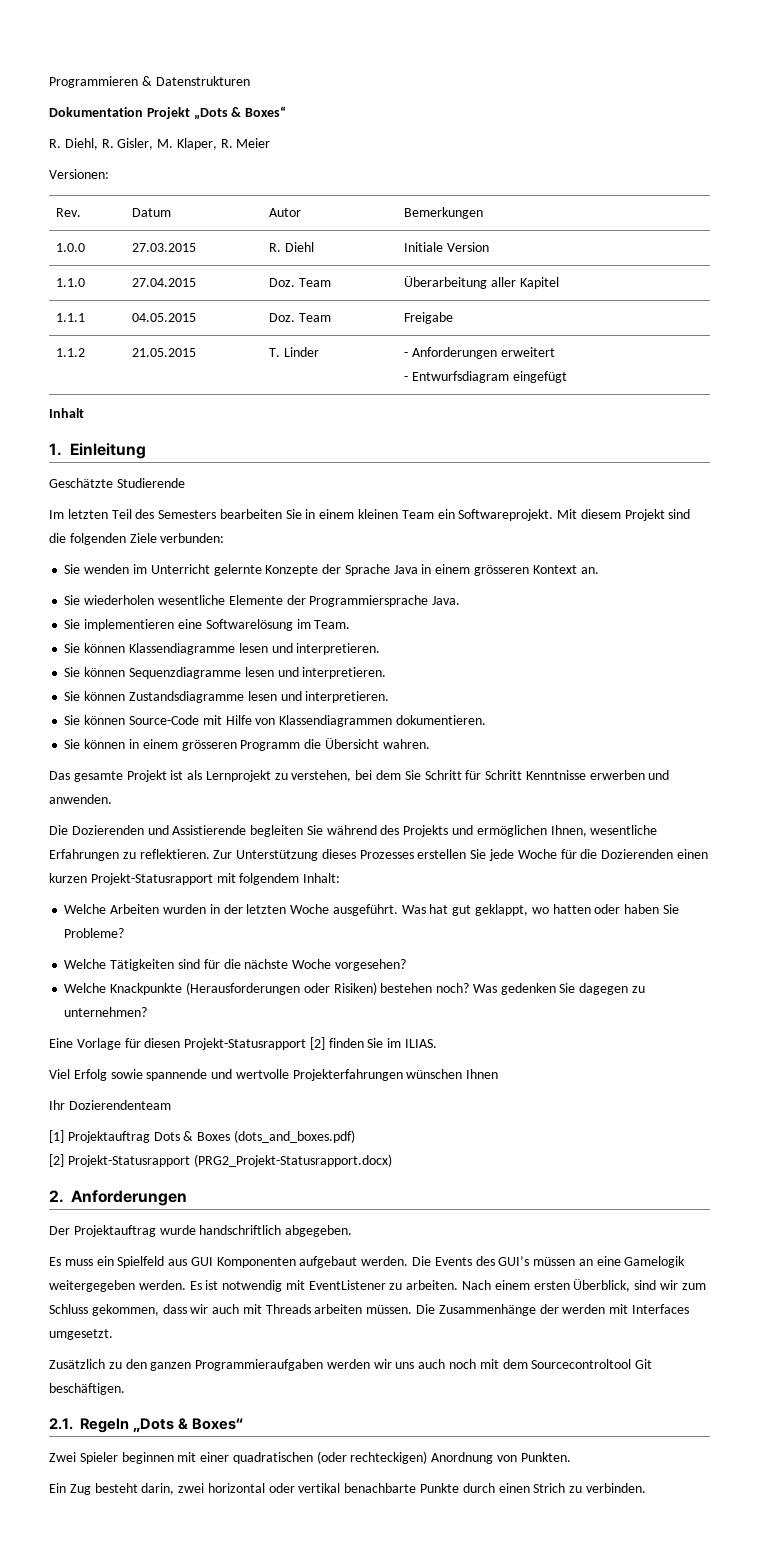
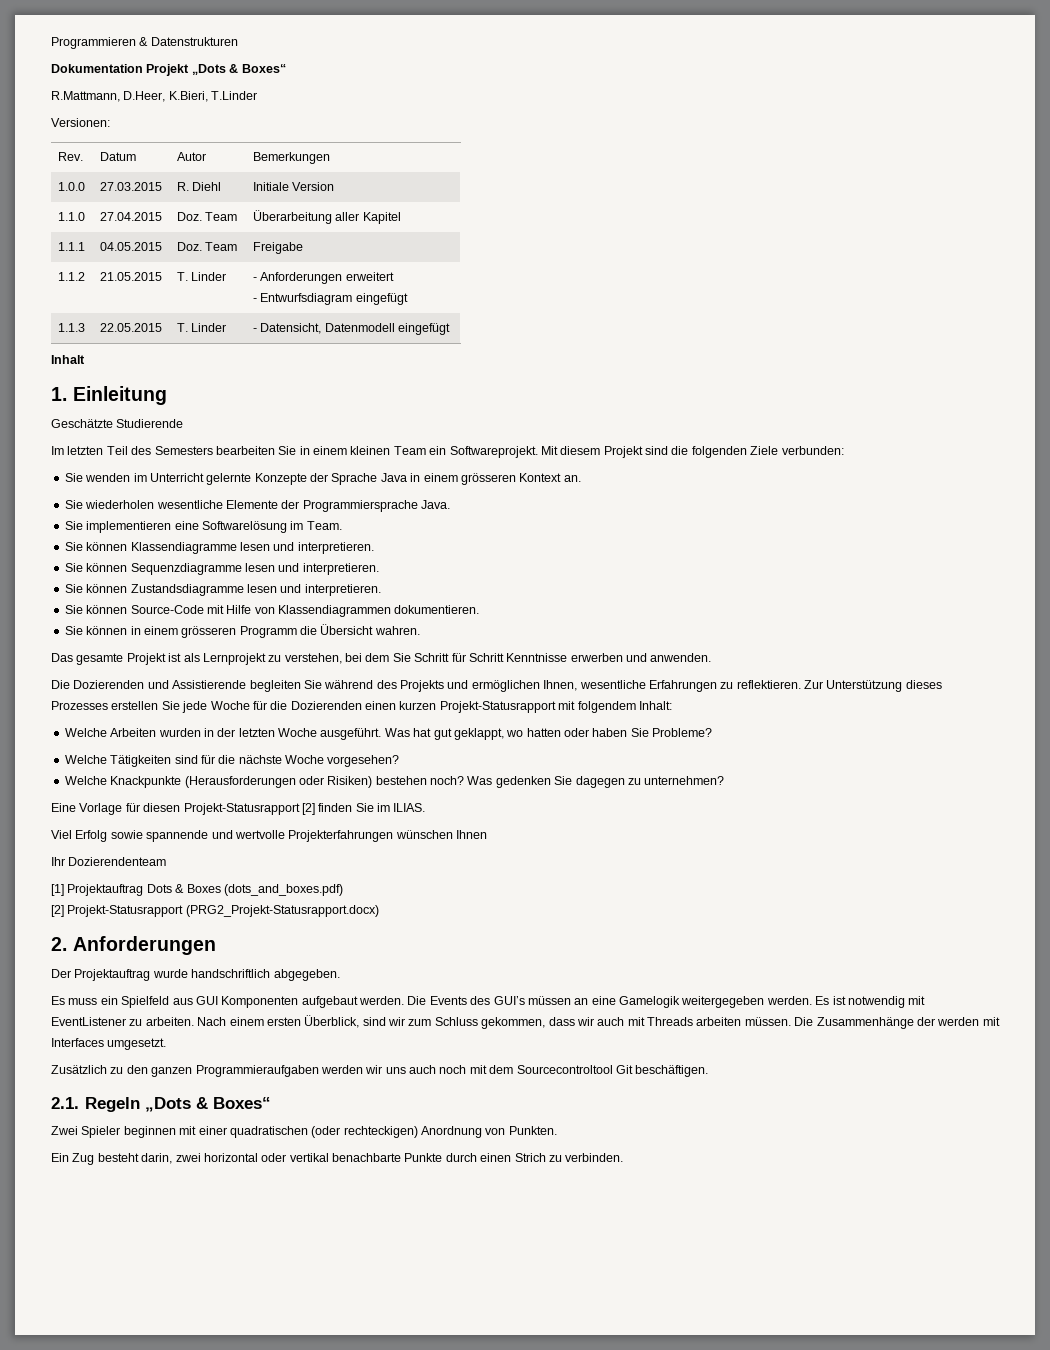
- R. Diehl, R. Gisler, M. Klaper, R. Meier
+ R.Mattmann, D.Heer, K.Bieri, T.Linder
+ 1.1.3 | 22.05.2015 | T. Linder | - Datensicht, Datenmodell eingefügt

